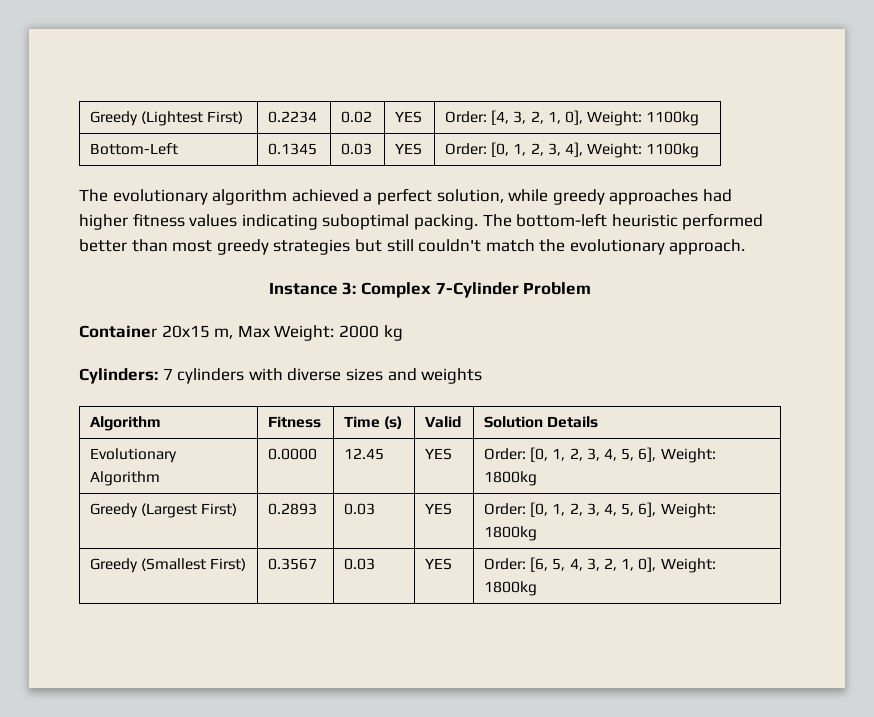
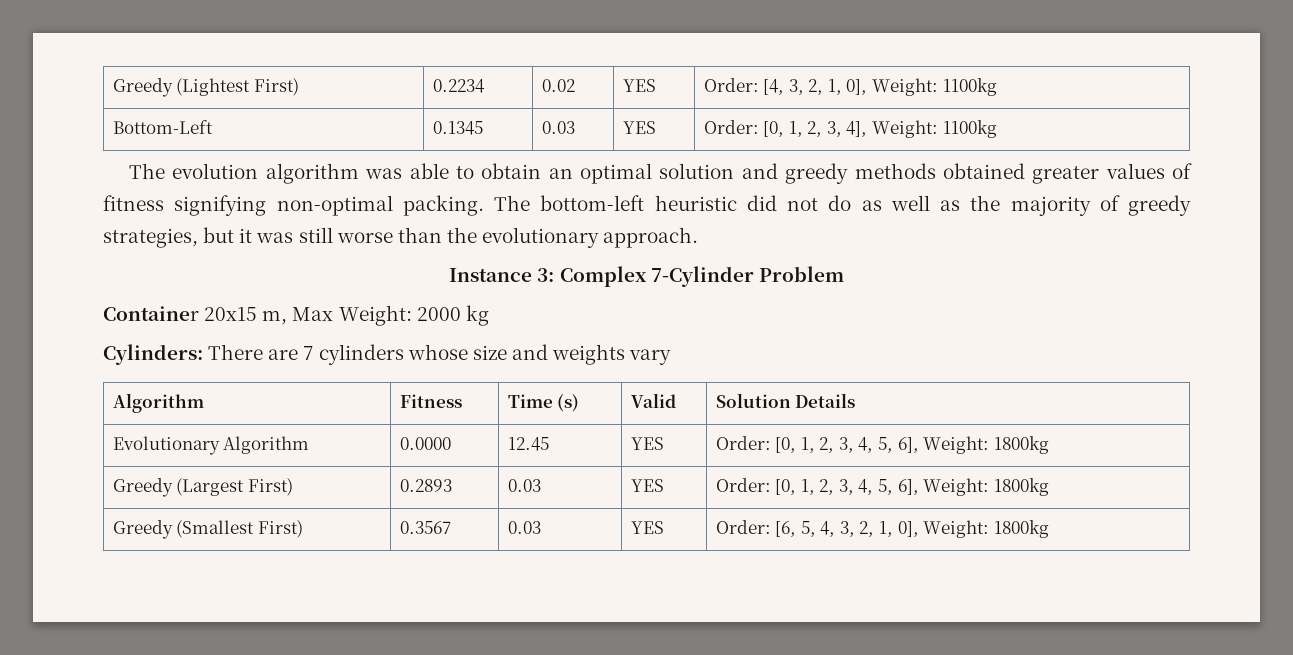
- The evolutionary algorithm achieved a perfect solution, while greedy approaches had higher fitness values indicating suboptimal packing. The bottom-left heuristic performed better than most greedy strategies but still couldn't match the evolutionary approach.
+ The evolution algorithm was able to obtain an optimal solution and greedy methods obtained greater values of fitness signifying non-optimal packing. The bottom-left heuristic did not do as well as the majority of greedy strategies, but it was still worse than the evolutionary approach.
- Cylinders: 7 cylinders with diverse sizes and weights
+ Cylinders: There are 7 cylinders whose size and weights vary

